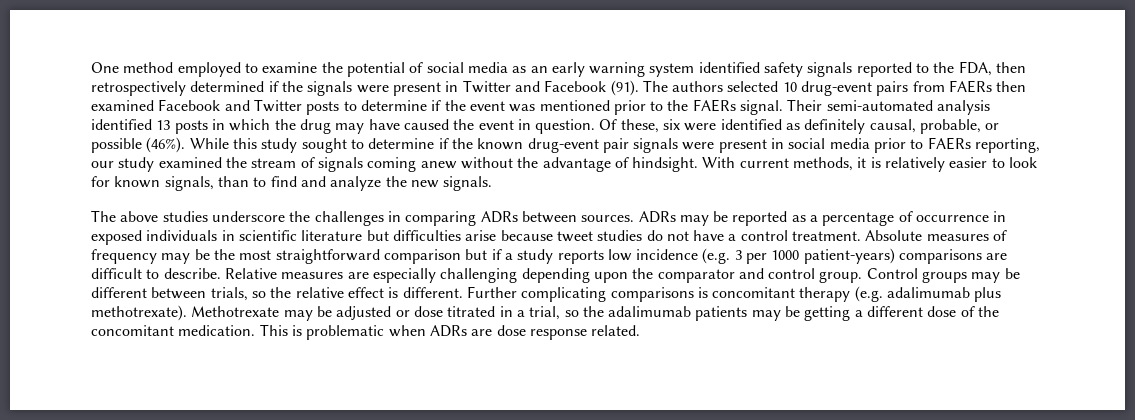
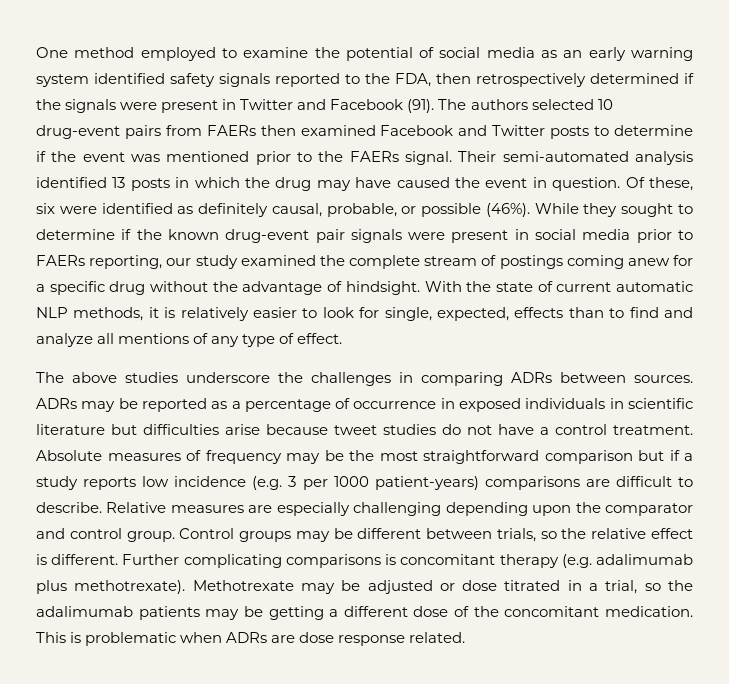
- While this study sought to determine if the known drug-event pair signals were present in social media prior to FAERs reporting, our study examined the stream of signals coming anew without the advantage of hindsight.
+ While they sought to determine if the known drug-event pair signals were present in social media prior to FAERs reporting, our study examined the complete stream of postings coming anew for a specific drug without the advantage of hindsight.
- With current methods, it is relatively easier to look for known signals, than to find and analyze the new signals.
+ With the state of current automatic NLP methods, it is relatively easier to look for single, expected, effects than to find and analyze all mentions of any type of effect.

